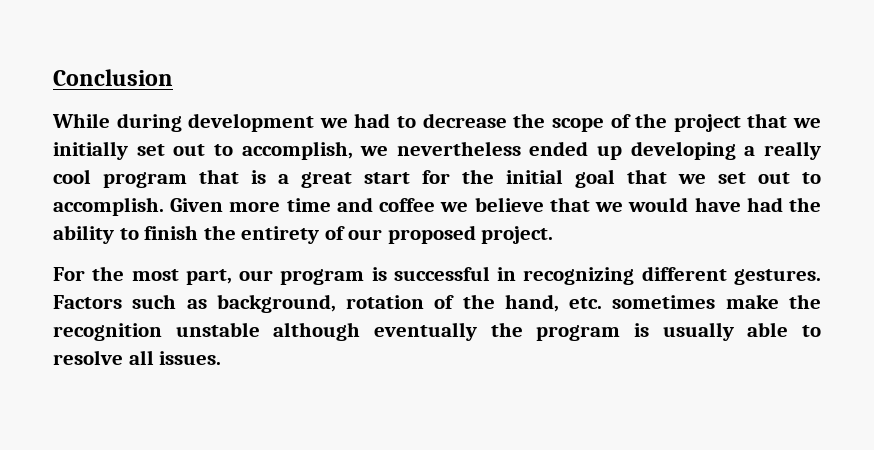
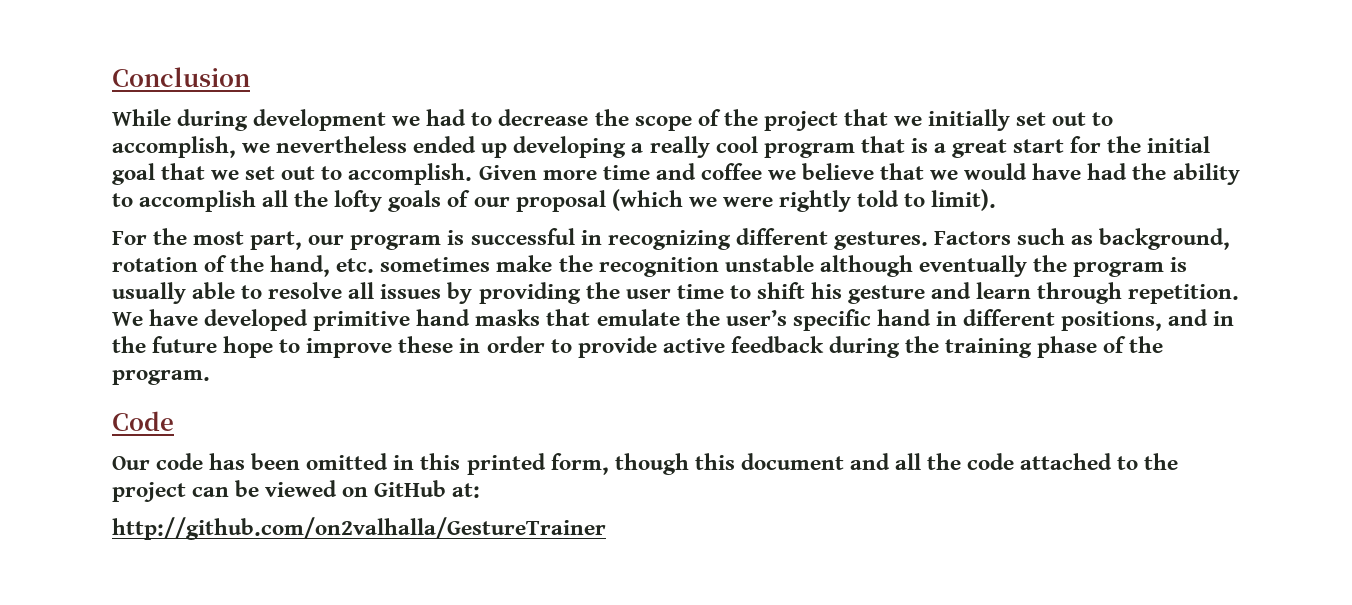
- Given more time and coffee we believe that we would have had the ability to finish the entirety of our proposed project.
+ Given more time and coffee we believe that we would have had the ability to accomplish all the lofty goals of our proposal (which we were rightly told to limit).
- Factors such as background, rotation of the hand, etc. sometimes make the recognition unstable although eventually the program is usually able to resolve all issues.
+ Factors such as background, rotation of the hand, etc. sometimes make the recognition unstable although eventually the program is usually able to resolve all issues by providing the user time to shift his gesture and learn through repetition. We have developed primitive hand masks that emulate the user’s specific hand in different positions, and in the future hope to improve these in order to provide active feedback during the training phase of the program.
+ Code
+ Our code has been omitted in this printed form, though this document and all the code attached to the project can be viewed on GitHub at:
+ http://github.com/on2valhalla/GestureTrainer

